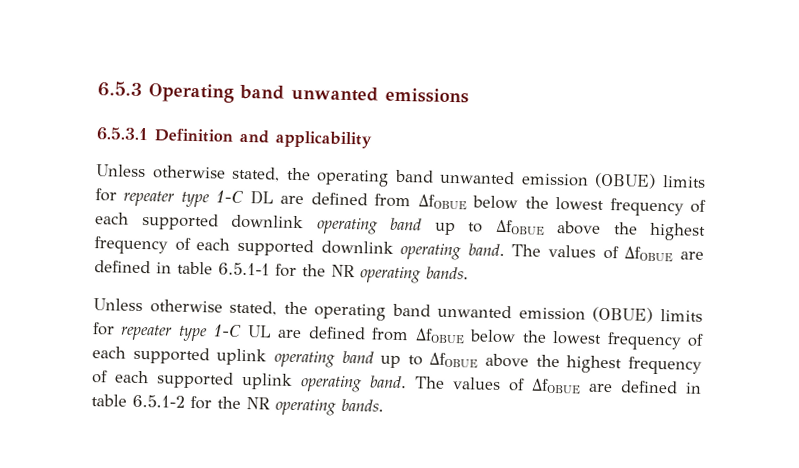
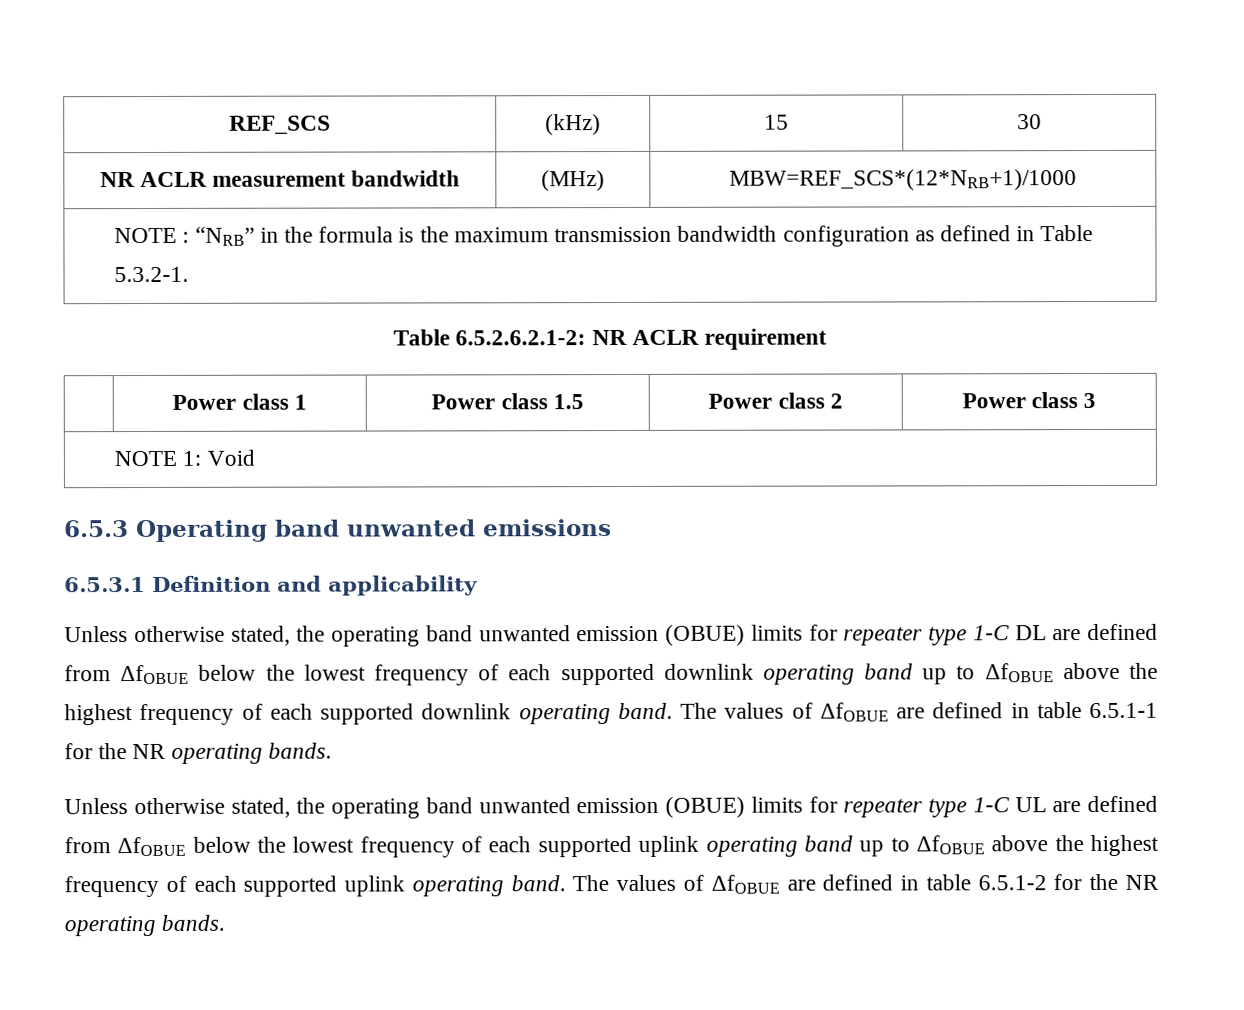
+ REF_SCS | (kHz) | 15 | 30
+ NR ACLR measurement bandwidth | (MHz) | MBW=REF_SCS*(12*NRB+1)/1000
+ NOTE : “NRB” in the formula is the maximum transmission bandwidth configuration as defined in Table 5.3.2-1.
+ Table 6.5.2.6.2.1-2: NR ACLR requirement
+ | Power class 1 | Power class 1.5 | Power class 2 | Power class 3
+ NOTE 1: Void

